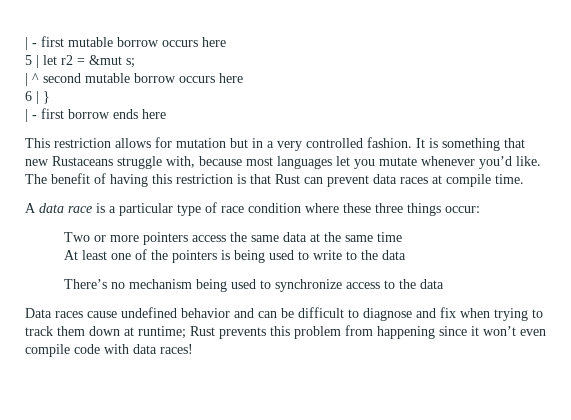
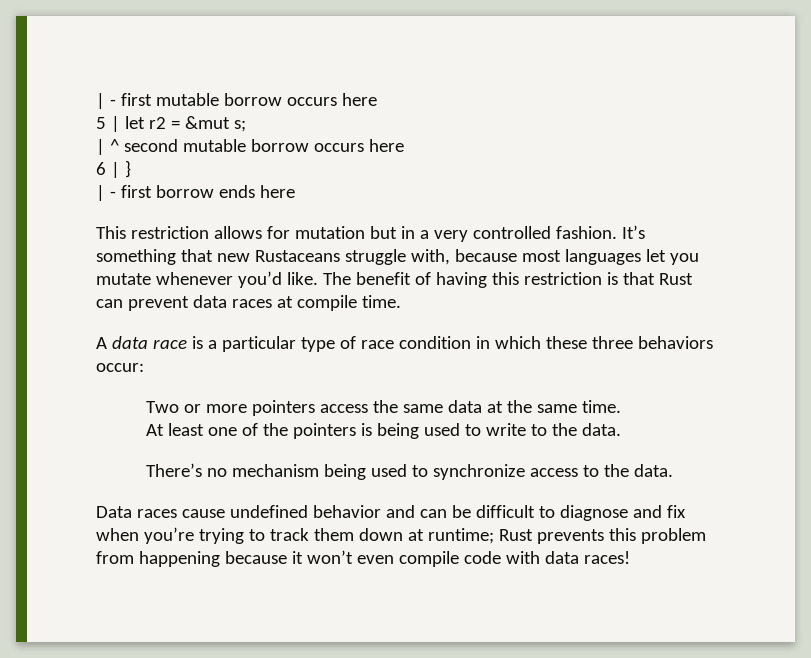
- It is something that new Rustaceans struggle with, because most languages let you mutate whenever you’d like.
+ It’s something that new Rustaceans struggle with, because most languages let you mutate whenever you’d like.
- A data race is a particular type of race condition where these three things occur:
+ A data race is a particular type of race condition in which these three behaviors occur:
- Two or more pointers access the same data at the same time
+ Two or more pointers access the same data at the same time.
- At least one of the pointers is being used to write to the data
+ At least one of the pointers is being used to write to the data.
- There’s no mechanism being used to synchronize access to the data
+ There’s no mechanism being used to synchronize access to the data.
- Data races cause undefined behavior and can be difficult to diagnose and fix when trying to track them down at runtime; Rust prevents this problem from happening since it won’t even compile code with data races!
+ Data races cause undefined behavior and can be difficult to diagnose and fix when you’re trying to track them down at runtime; Rust prevents this problem from happening because it won’t even compile code with data races!

